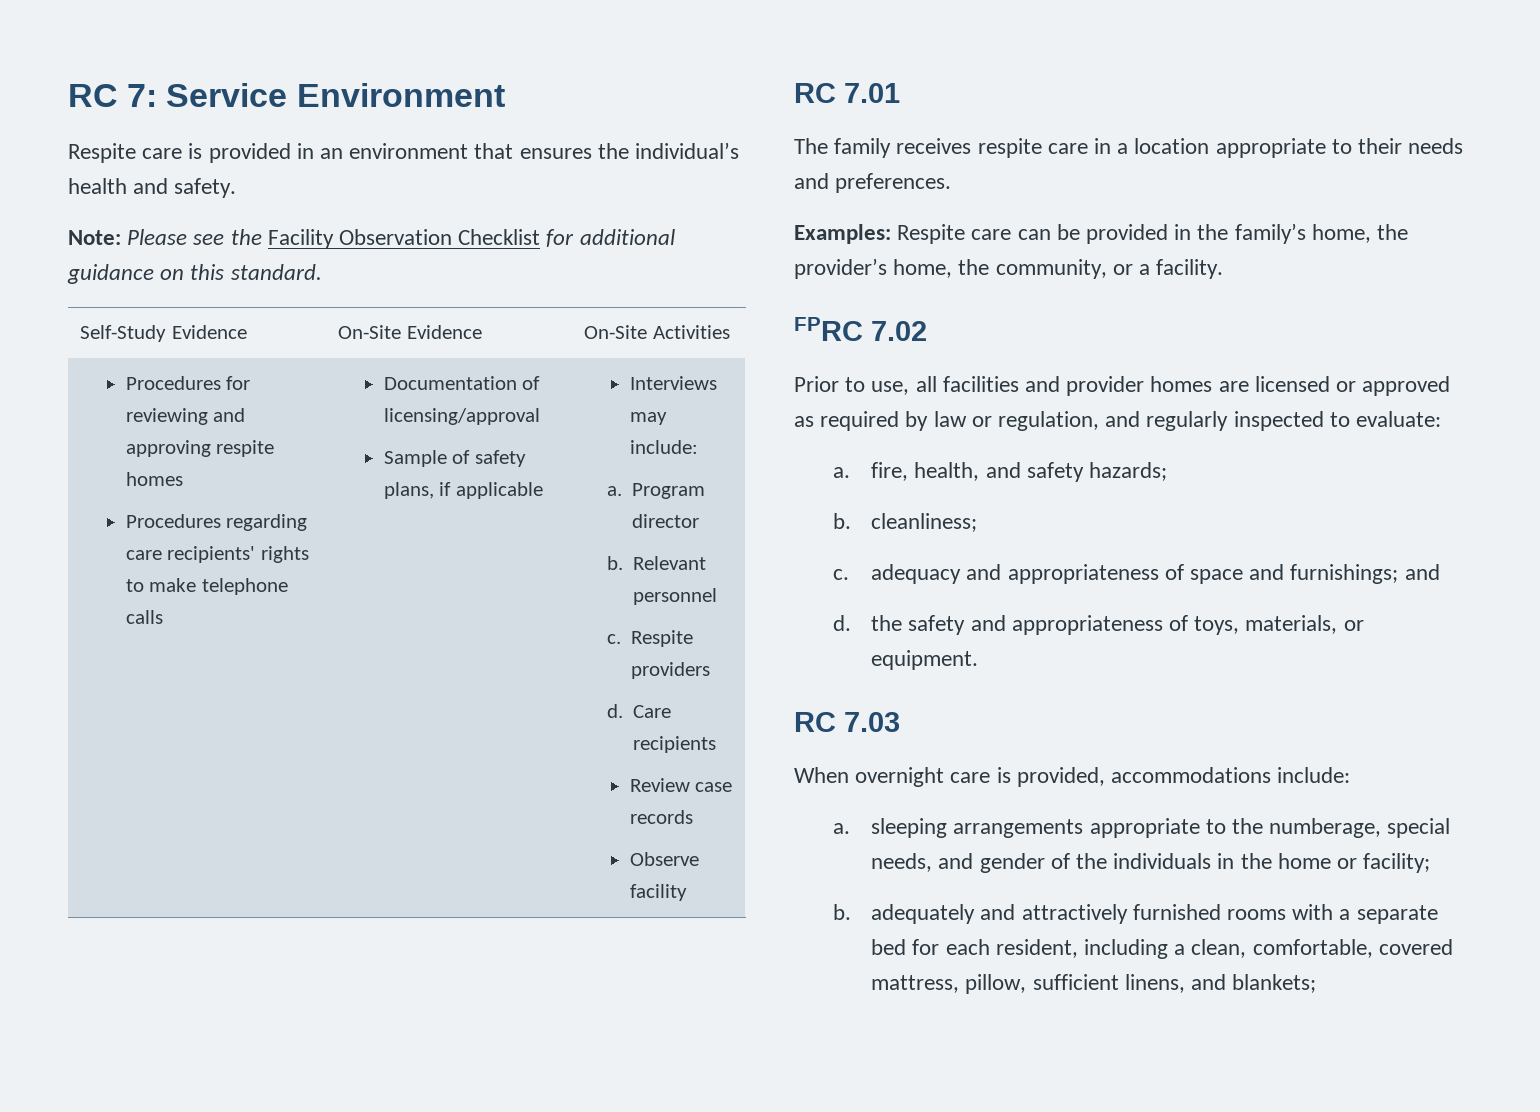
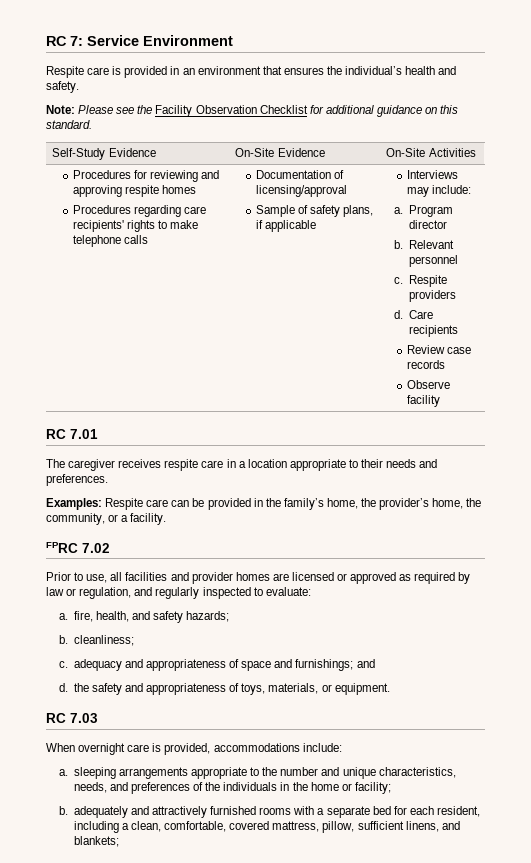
- The family receives respite care in a location appropriate to their needs and preferences.
+ The caregiver receives respite care in a location appropriate to their needs and preferences.
- a. sleeping arrangements appropriate to the numberage, special needs, and gender of the individuals in the home or facility;
+ a. sleeping arrangements appropriate to the number and unique characteristics, needs, and preferences of the individuals in the home or facility;

